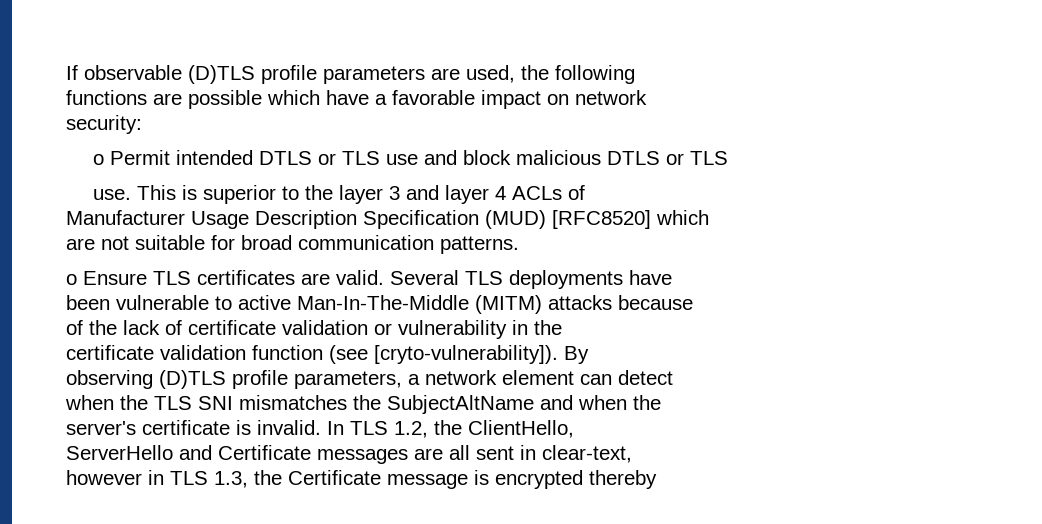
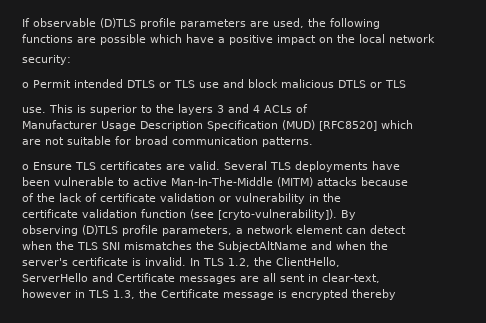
- functions are possible which have a favorable impact on network
+ functions are possible which have a positive impact on the local network
- This is superior to the layer 3 and layer 4 ACLs of
+ This is superior to the layers 3 and 4 ACLs of

